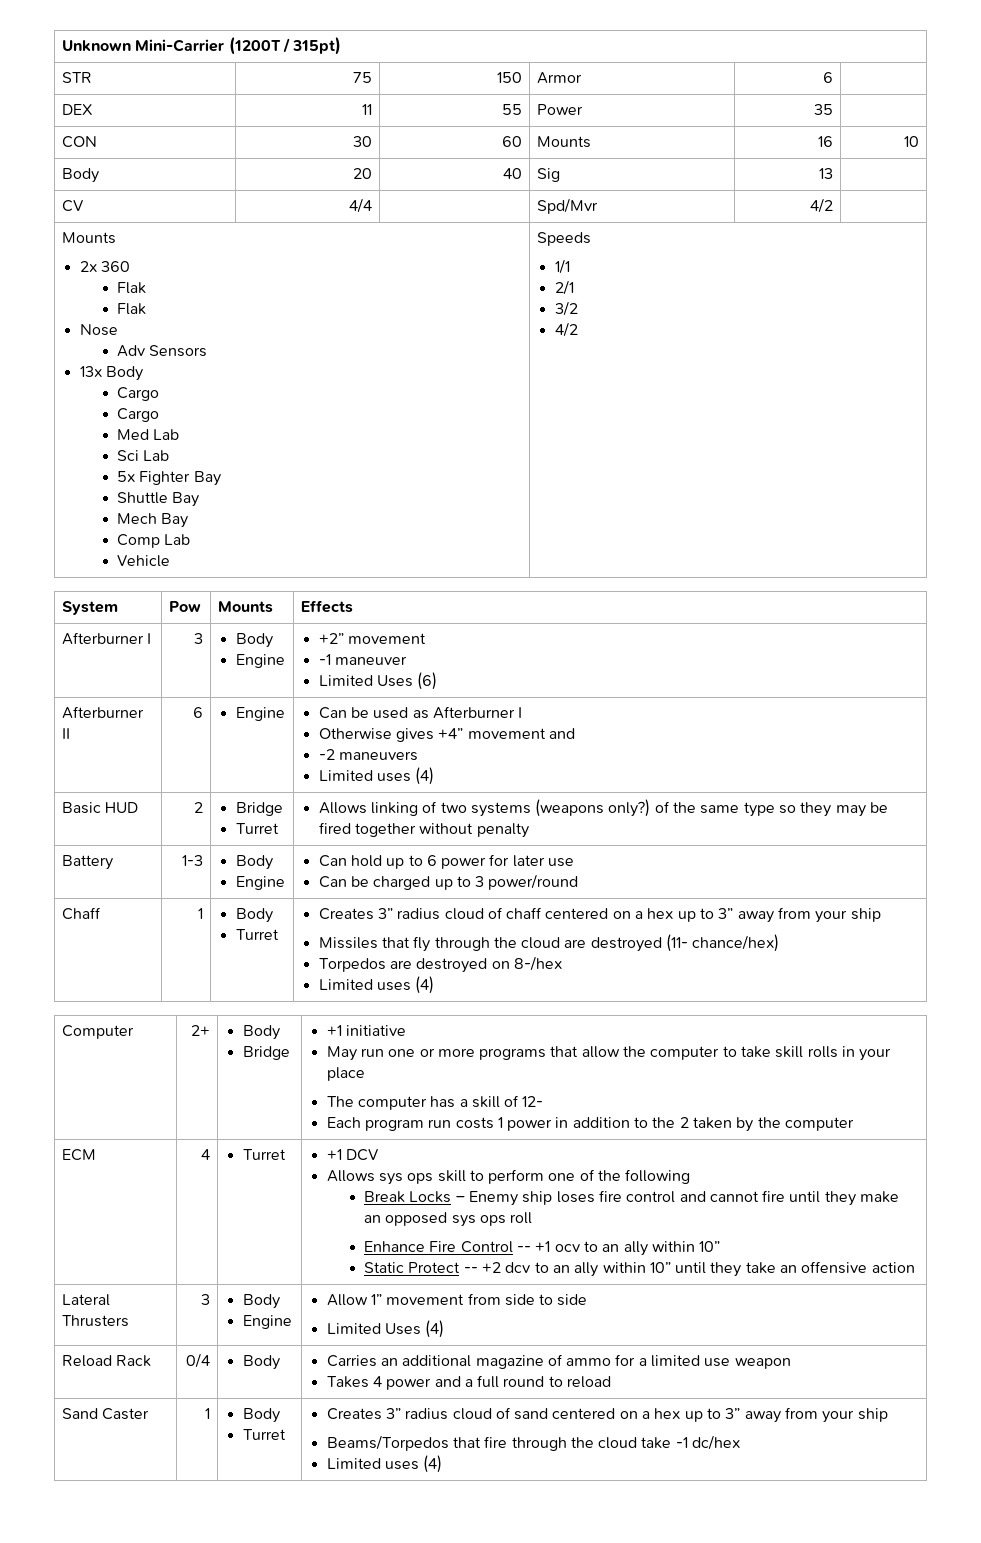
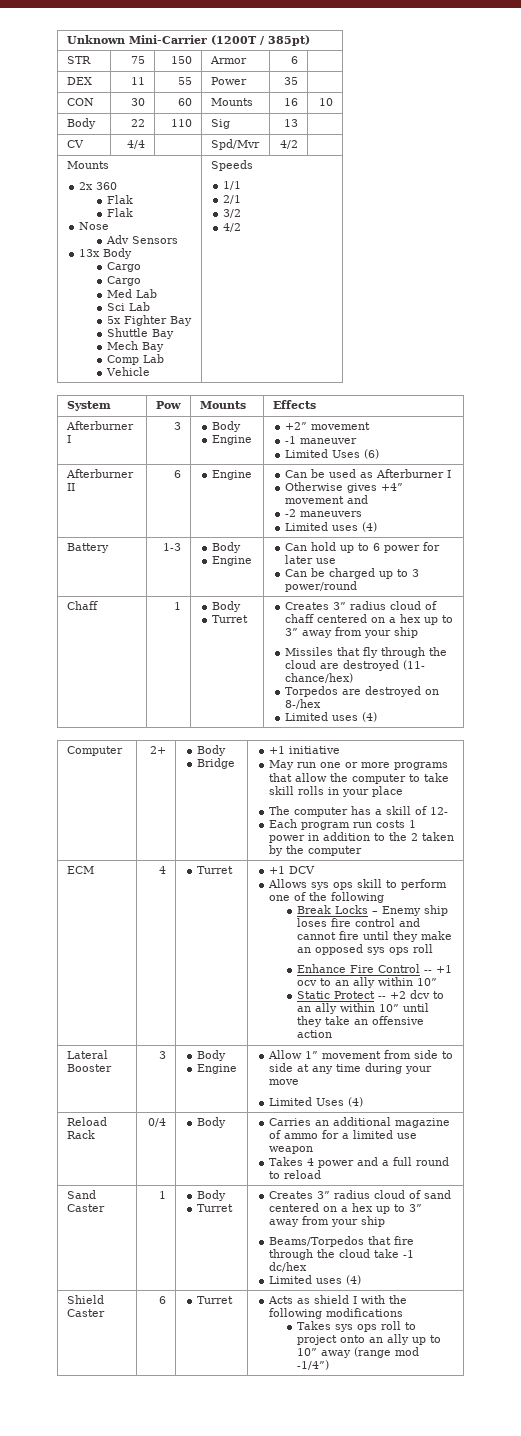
- Unknown Mini-Carrier (1200T / 315pt)
+ Unknown Mini-Carrier (1200T / 385pt)
- Body | 20 | 40 | Sig | 13 |
+ Body | 22 | 110 | Sig | 13 |
- Basic HUD | 2 | Bridge
- Turret | Allows linking of two systems (weapons only?) of the same type so they may be fired together without penalty
- Lateral Thrusters | 3 | Body
- Engine | Allow 1” movement from side to side
+ Lateral Booster | 3 | Body
+ Engine | Allow 1” movement from side to side at any time during your move
+ Shield Caster | 6 | Turret | Acts as shield I with the following modifications
+ Takes sys ops roll to project onto an ally up to 10” away (range mod -1/4”)

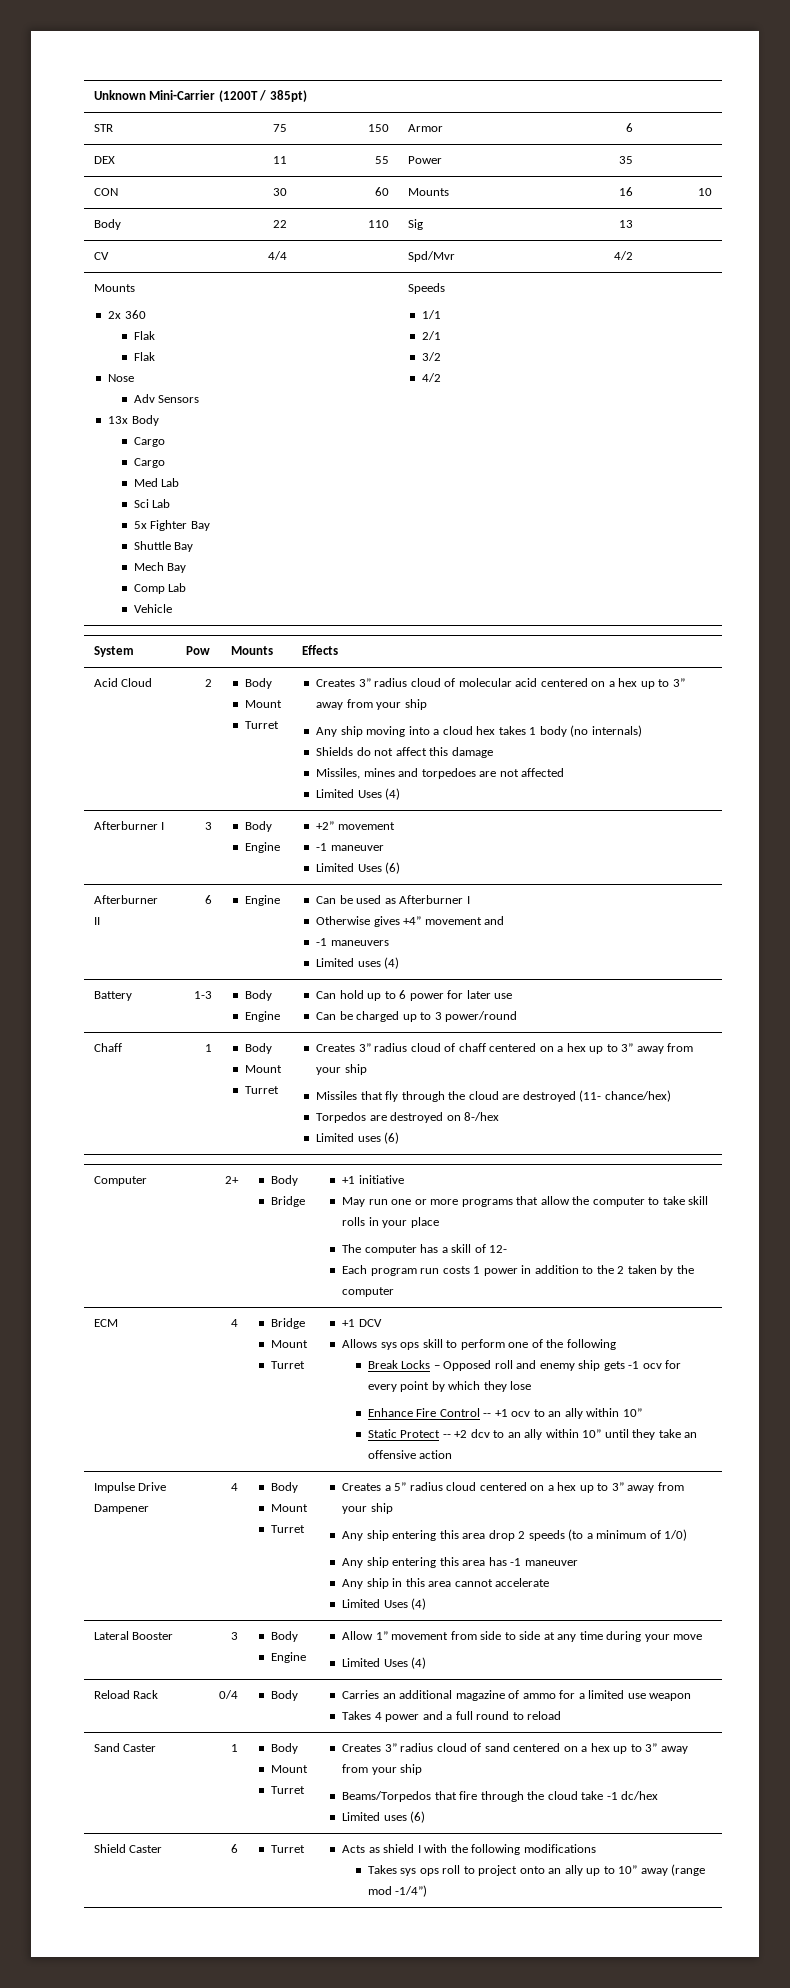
+ Acid Cloud | 2 | Body
+ Mount
+ Turret | Creates 3” radius cloud of molecular acid centered on a hex up to 3” away from your ship
+ Any ship moving into a cloud hex takes 1 body (no internals)
+ Shields do not affect this damage
+ Missiles, mines and torpedoes are not affected
+ Limited Uses (4)
  Afterburner II | 6 | Engine | Can be used as Afterburner I
  Otherwise gives +4” movement and
- -2 maneuvers
+ -1 maneuvers
  Chaff | 1 | Body
+ Mount
  Turret | Creates 3” radius cloud of chaff centered on a hex up to 3” away from your ship
  Missiles that fly through the cloud are destroyed (11- chance/hex)
  Torpedos are destroyed on 8-/hex
- Limited uses (4)
+ Limited uses (6)
- ECM | 4
+ ECM | 4 | Bridge
+ Mount
- Break Locks – Enemy ship loses fire control and cannot fire until they make an opposed sys ops roll
+ Break Locks – Opposed roll and enemy ship gets -1 ocv for every point by which they lose
+ Impulse Drive Dampener | 4 | Body
+ Mount
+ Turret | Creates a 5” radius cloud centered on a hex up to 3” away from your ship
+ Any ship entering this area drop 2 speeds (to a minimum of 1/0)
+ Any ship entering this area has -1 maneuver
+ Any ship in this area cannot accelerate
+ Limited Uses (4)
  Sand Caster | 1 | Body
+ Mount
  Turret | Creates 3” radius cloud of sand centered on a hex up to 3” away from your ship
  Beams/Torpedos that fire through the cloud take -1 dc/hex
- Limited uses (4)
+ Limited uses (6)

